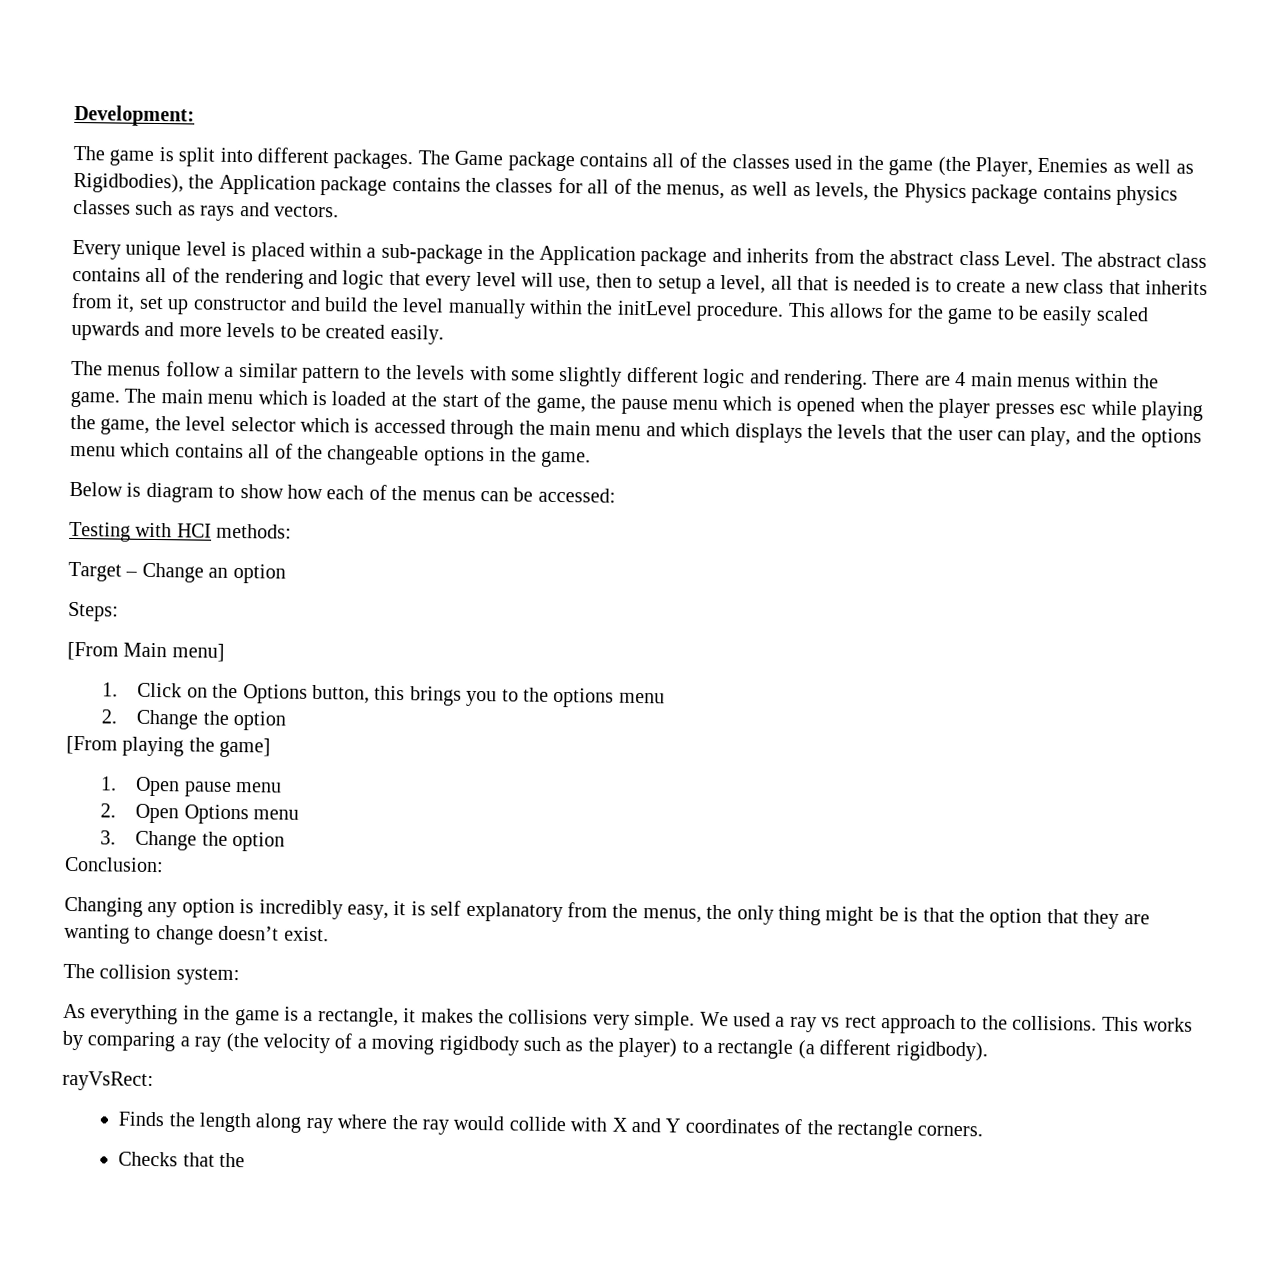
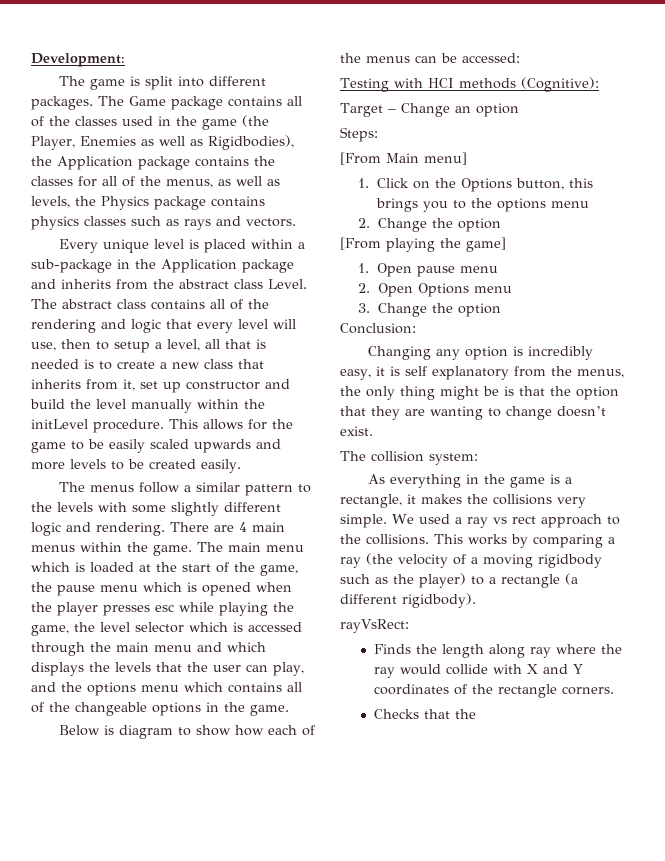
- Testing with HCI methods:
+ Testing with HCI methods (Cognitive):

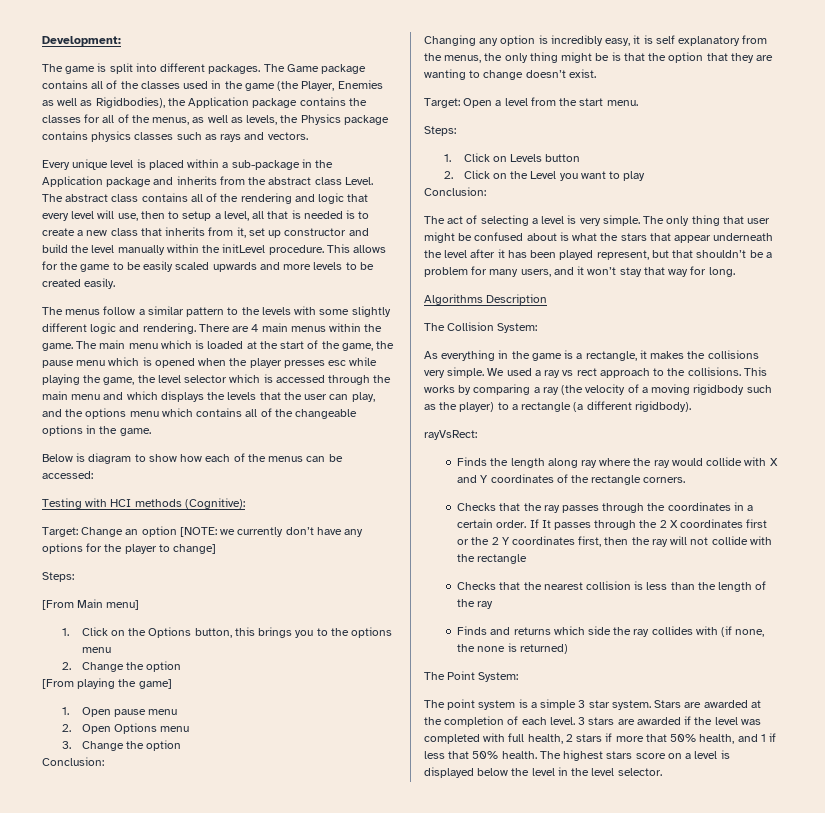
- Target – Change an option
+ Target: Change an option [NOTE: we currently don’t have any options for the player to change]
- The collision system:
+ Target: Open a level from the start menu.
+ Steps:
+ 1. Click on Levels button
+ 2. Click on the Level you want to play
+ Conclusion:
+ The act of selecting a level is very simple. The only thing that user might be confused about is what the stars that appear underneath the level after it has been played represent, but that shouldn’t be a problem for many users, and it won’t stay that way for long.
+ Algorithms Description
+ The Collision System:
- Checks that the
+ Checks that the ray passes through the coordinates in a certain order. If It passes through the 2 X coordinates first or the 2 Y coordinates first, then the ray will not collide with the rectangle
+ Checks that the nearest collision is less than the length of the ray
+ Finds and returns which side the ray collides with (if none, the none is returned)
+ The Point System:
+ The point system is a simple 3 star system. Stars are awarded at the completion of each level. 3 stars are awarded if the level was completed with full health, 2 stars if more that 50% health, and 1 if less that 50% health. The highest stars score on a level is displayed below the level in the level selector.

